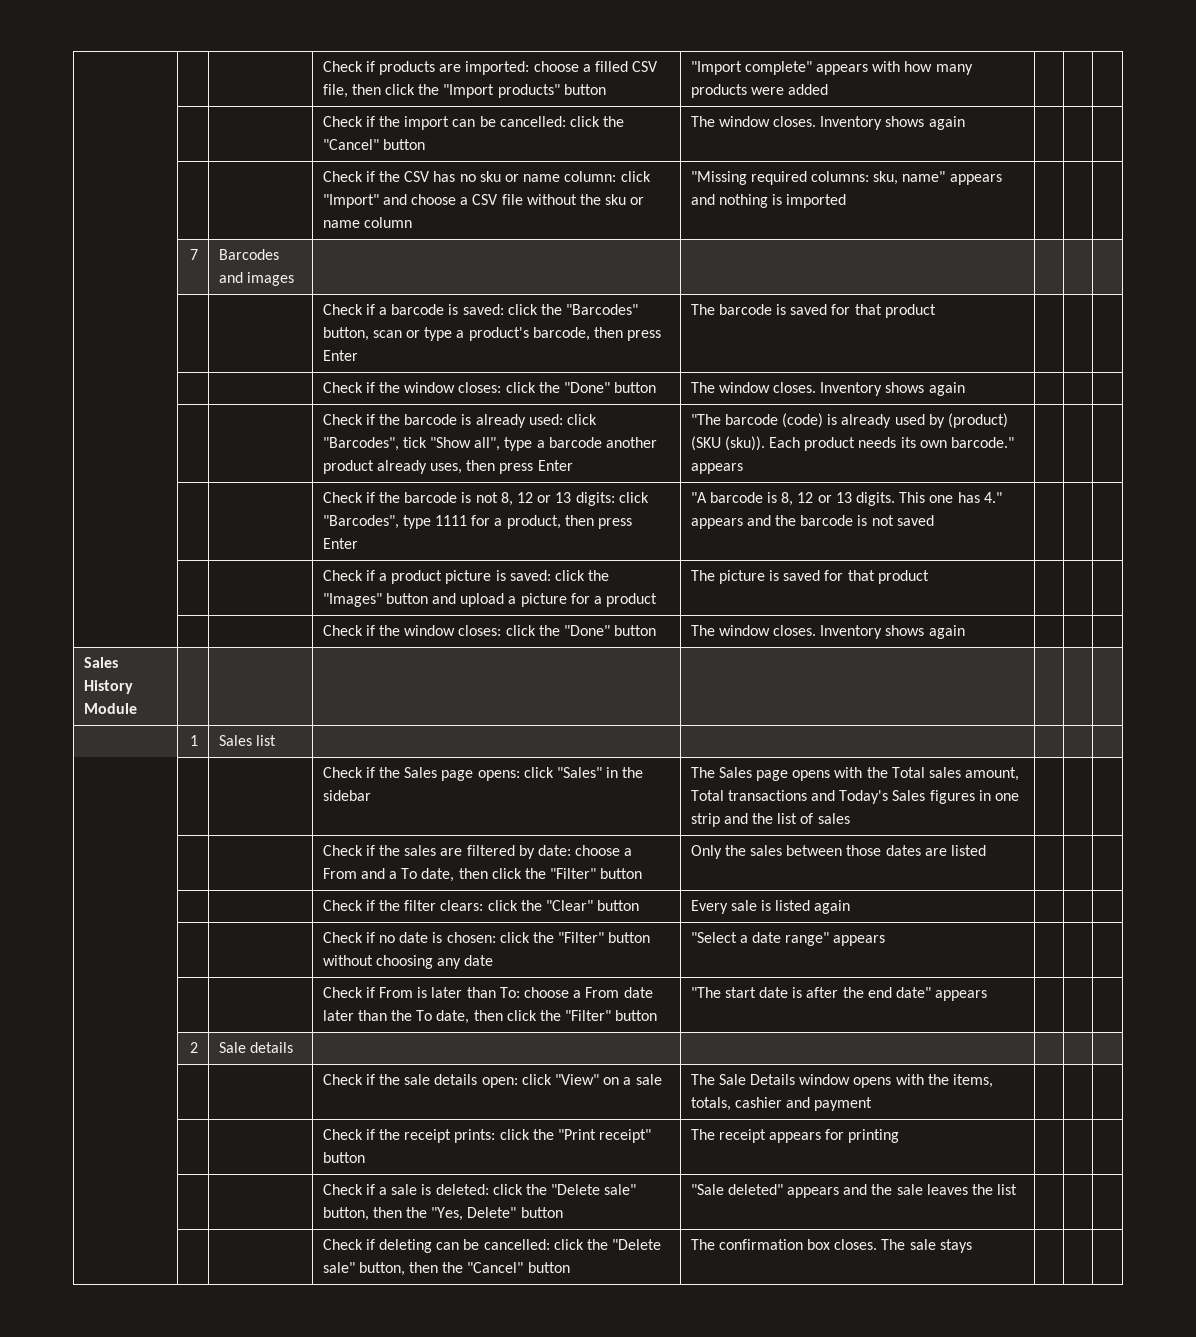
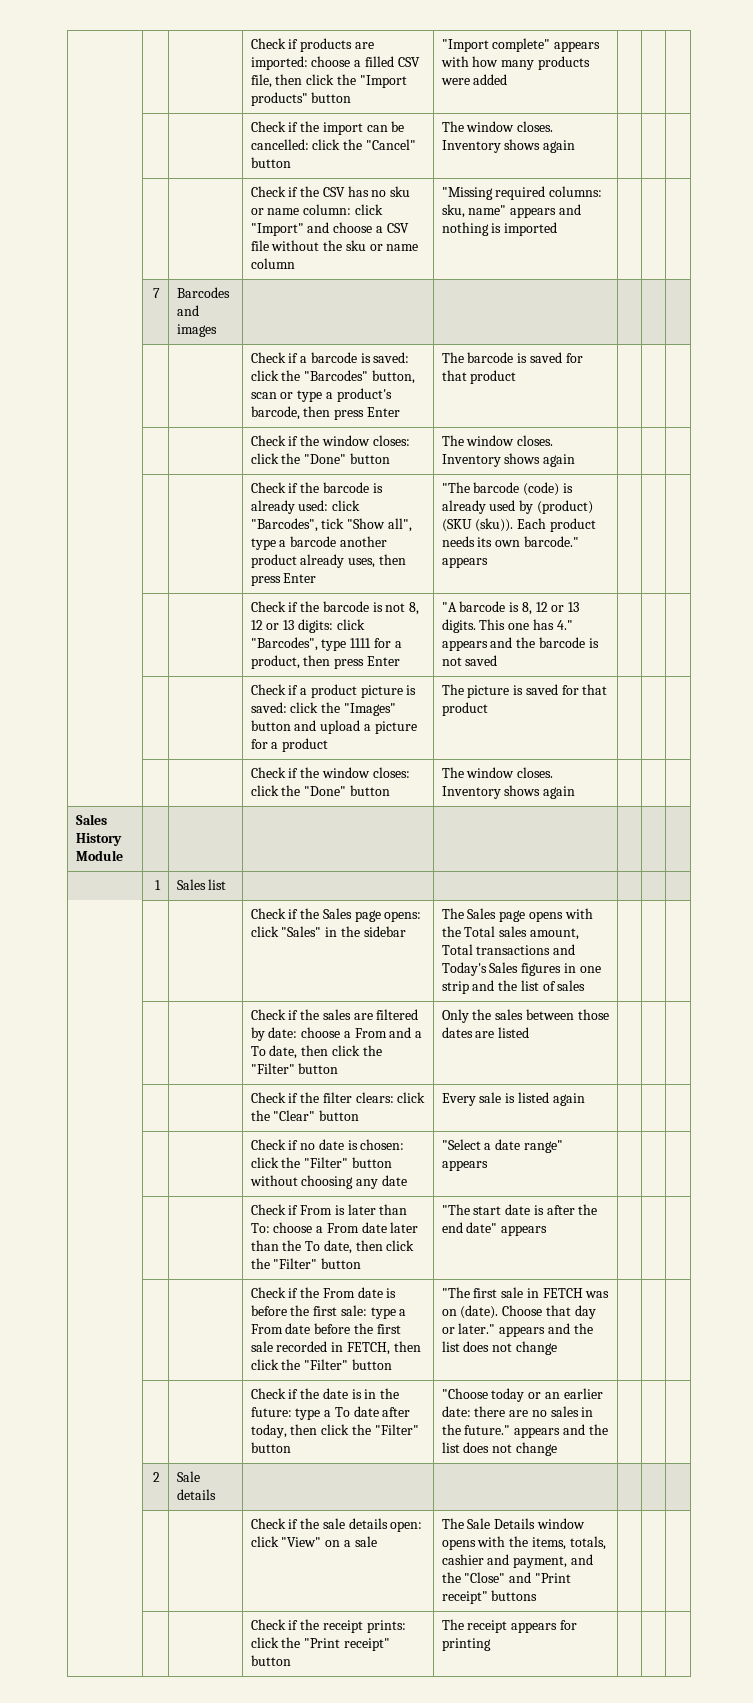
+ Check if the From date is before the first sale: type a From date before the first sale recorded in FETCH, then click the "Filter" button | "The first sale in FETCH was on (date). Choose that day or later." appears and the list does not change | | |
+ | | | Check if the date is in the future: type a To date after today, then click the "Filter" button | "Choose today or an earlier date: there are no sales in the future." appears and the list does not change | | |
- | | | Check if the sale details open: click "View" on a sale | The Sale Details window opens with the items, totals, cashier and payment | | |
+ | | | Check if the sale details open: click "View" on a sale | The Sale Details window opens with the items, totals, cashier and payment, and the "Close" and "Print receipt" buttons | | |
- | | | Check if a sale is deleted: click the "Delete sale" button, then the "Yes, Delete" button | "Sale deleted" appears and the sale leaves the list | | |
- | | | Check if deleting can be cancelled: click the "Delete sale" button, then the "Cancel" button | The confirmation box closes. The sale stays | | |

